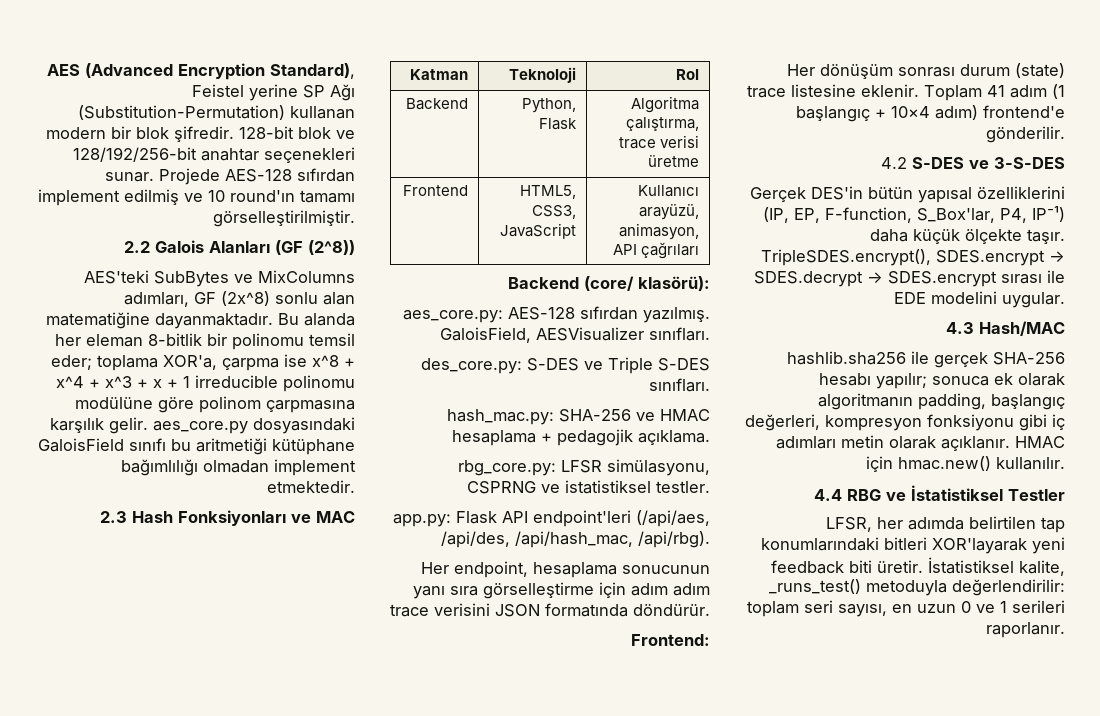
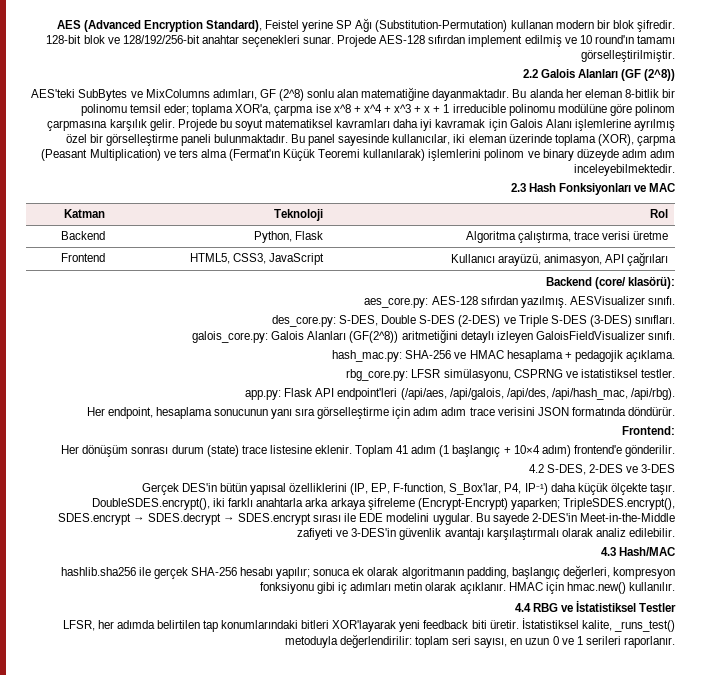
- AES'teki SubBytes ve MixColumns adımları, GF (2x^8) sonlu alan matematiğine dayanmaktadır.
+ AES'teki SubBytes ve MixColumns adımları, GF (2^8) sonlu alan matematiğine dayanmaktadır.
- Bu alanda her eleman 8-bitlik bir polinomu temsil eder; toplama XOR'a, çarpma ise x^8 + x^4 + x^3 + x + 1 irreducible polinomu modülüne göre polinom çarpmasına karşılık gelir. aes_core.py dosyasındaki GaloisField sınıfı bu aritmetiği kütüphane bağımlılığı olmadan implement etmektedir.
+ Bu alanda her eleman 8-bitlik bir polinomu temsil eder; toplama XOR'a, çarpma ise x^8 + x^4 + x^3 + x + 1 irreducible polinomu modülüne göre polinom çarpmasına karşılık gelir. Projede bu soyut matematiksel kavramları daha iyi kavramak için Galois Alanı işlemlerine ayrılmış özel bir görselleştirme paneli bulunmaktadır. Bu panel sayesinde kullanıcılar, iki eleman üzerinde toplama (XOR), çarpma (Peasant Multiplication) ve ters alma (Fermat'ın Küçük Teoremi kullanılarak) işlemlerini polinom ve binary düzeyde adım adım inceleyebilmektedir.
- GaloisField, AESVisualizer sınıfları.
- des_core.py: S-DES ve Triple S-DES sınıfları.
+ AESVisualizer sınıfı.
+ des_core.py: S-DES, Double S-DES (2-DES) ve Triple S-DES (3-DES) sınıfları.
+ galois_core.py: Galois Alanları (GF(2^8)) aritmetiğini detaylı izleyen GaloisFieldVisualizer sınıfı.
- app.py: Flask API endpoint'leri (/api/aes, /api/des, /api/hash_mac, /api/rbg).
+ app.py: Flask API endpoint'leri (/api/aes, /api/galois, /api/des, /api/hash_mac, /api/rbg).
- 4.2 S-DES ve 3-S-DES
+ 4.2 S-DES, 2-DES ve 3-DES
- TripleSDES.encrypt(), SDES.encrypt → SDES.decrypt → SDES.encrypt sırası ile EDE modelini uygular.
+ DoubleSDES.encrypt(), iki farklı anahtarla arka arkaya şifreleme (Encrypt-Encrypt) yaparken; TripleSDES.encrypt(), SDES.encrypt → SDES.decrypt → SDES.encrypt sırası ile EDE modelini uygular. Bu sayede 2-DES'in Meet-in-the-Middle zafiyeti ve 3-DES'in güvenlik avantajı karşılaştırmalı olarak analiz edilebilir.

